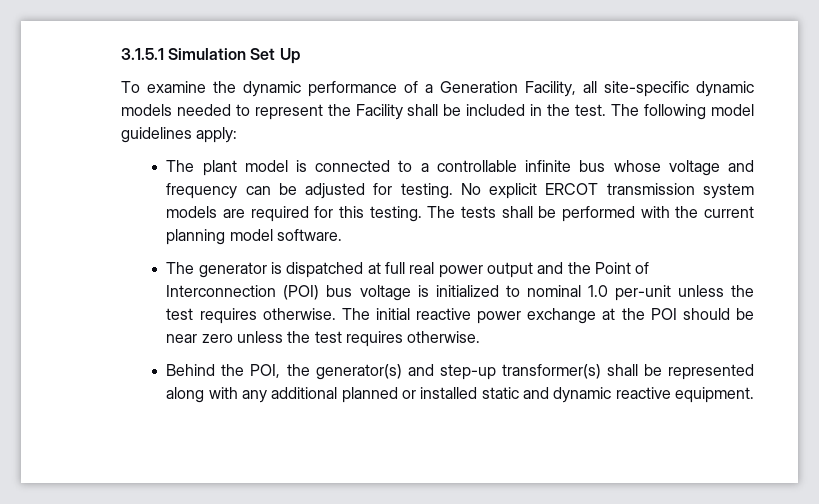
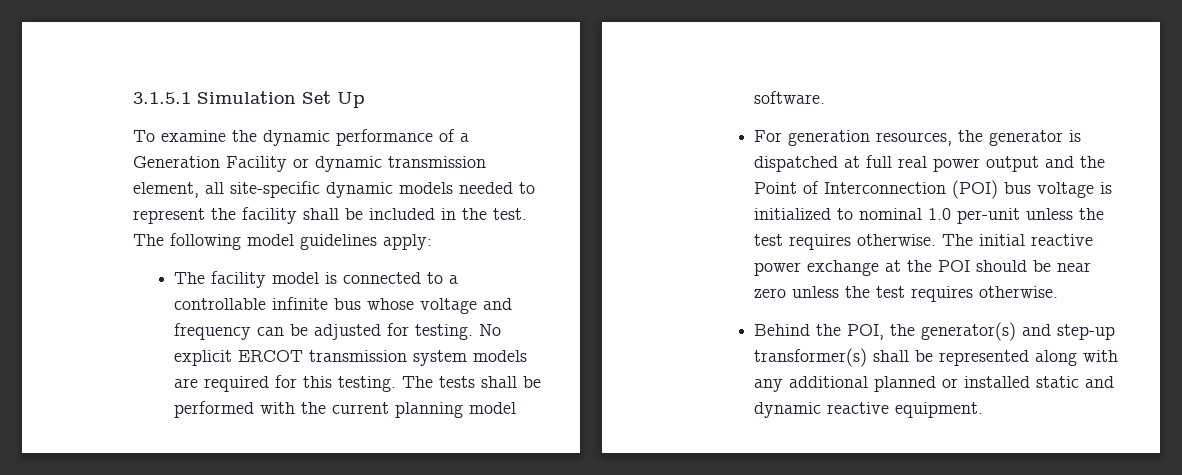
- To examine the dynamic performance of a Generation Facility, all site-specific dynamic models needed to represent the Facility shall be included in the test.
+ To examine the dynamic performance of a Generation Facility or dynamic transmission element, all site-specific dynamic models needed to represent the facility shall be included in the test.
- The plant model is connected to a controllable infinite bus whose voltage and frequency can be adjusted for testing.
+ The facility model is connected to a controllable infinite bus whose voltage and frequency can be adjusted for testing.
- The generator is dispatched at full real power output and the Point of Interconnection (POI) bus voltage is initialized to nominal 1.0 per-unit unless the test requires otherwise.
+ For generation resources, the generator is dispatched at full real power output and the Point of Interconnection (POI) bus voltage is initialized to nominal 1.0 per-unit unless the test requires otherwise.

